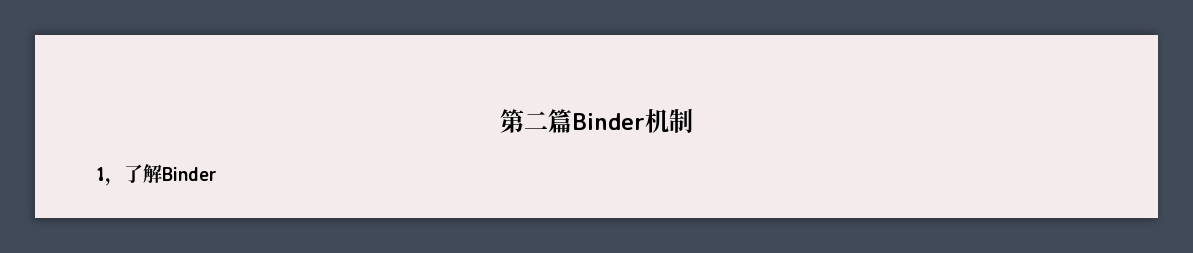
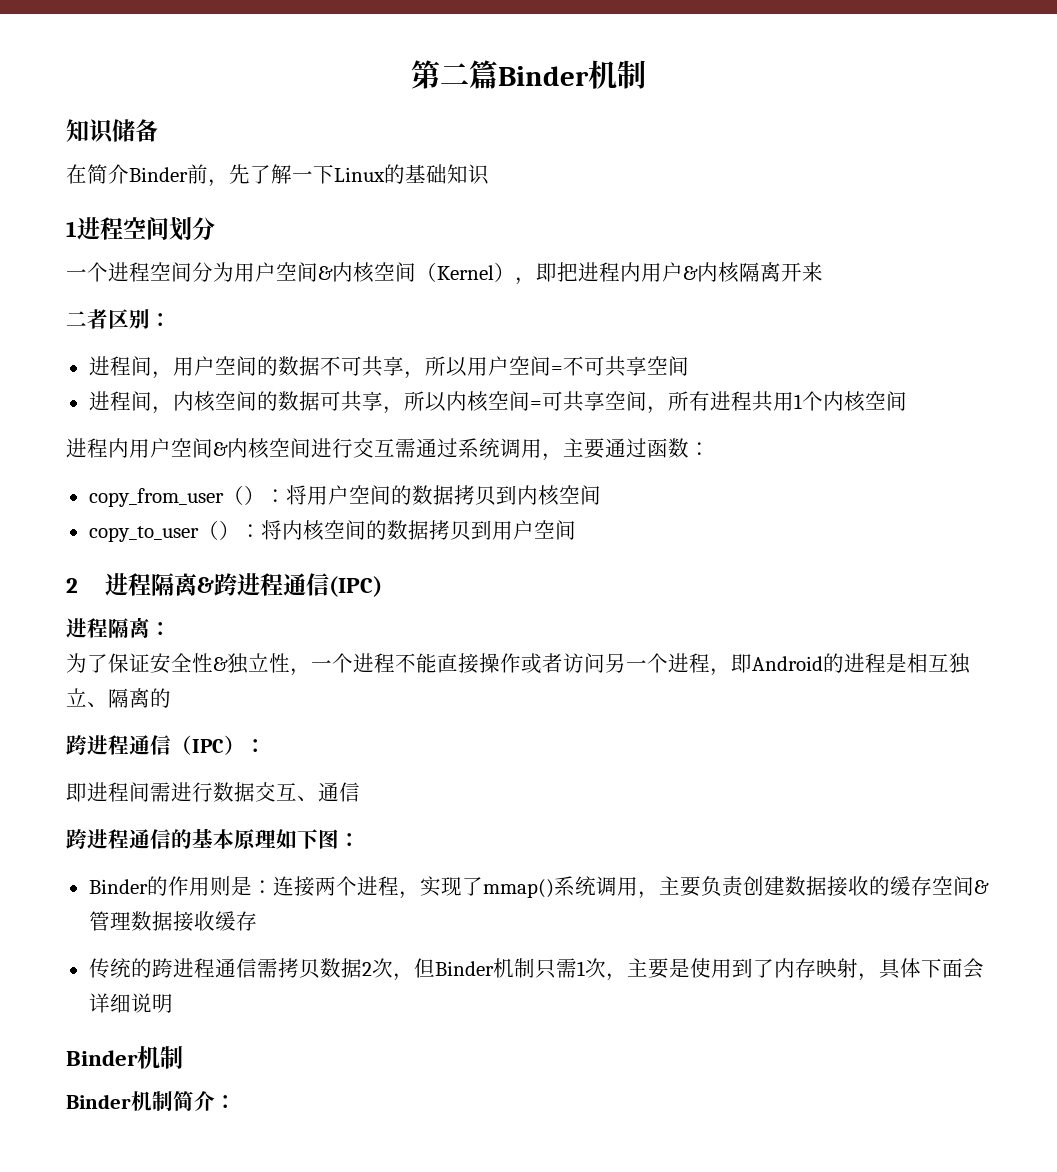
- 1，了解Binder
+ 知识储备
+ 在简介Binder前，先了解一下Linux的基础知识
+ 1进程空间划分
+ 一个进程空间分为用户空间&内核空间（Kernel），即把进程内用户&内核隔离开来
+ 二者区别：
+ 进程间，用户空间的数据不可共享，所以用户空间=不可共享空间
+ 进程间，内核空间的数据可共享，所以内核空间=可共享空间，所有进程共用1个内核空间
+ 进程内用户空间&内核空间进行交互需通过系统调用，主要通过函数：
+ copy_from_user（）：将用户空间的数据拷贝到内核空间
+ copy_to_user（）：将内核空间的数据拷贝到用户空间
+ 2进程隔离&跨进程通信(IPC)
+ 进程隔离：
+ 为了保证安全性&独立性，一个进程不能直接操作或者访问另一个进程，即Android的进程是相互独立、隔离的
+ 跨进程通信（IPC）：
+ 即进程间需进行数据交互、通信
+ 跨进程通信的基本原理如下图：
+ Binder的作用则是：连接两个进程，实现了mmap()系统调用，主要负责创建数据接收的缓存空间&管理数据接收缓存
+ 传统的跨进程通信需拷贝数据2次，但Binder机制只需1次，主要是使用到了内存映射，具体下面会详细说明
+ Binder机制
+ Binder机制简介：

